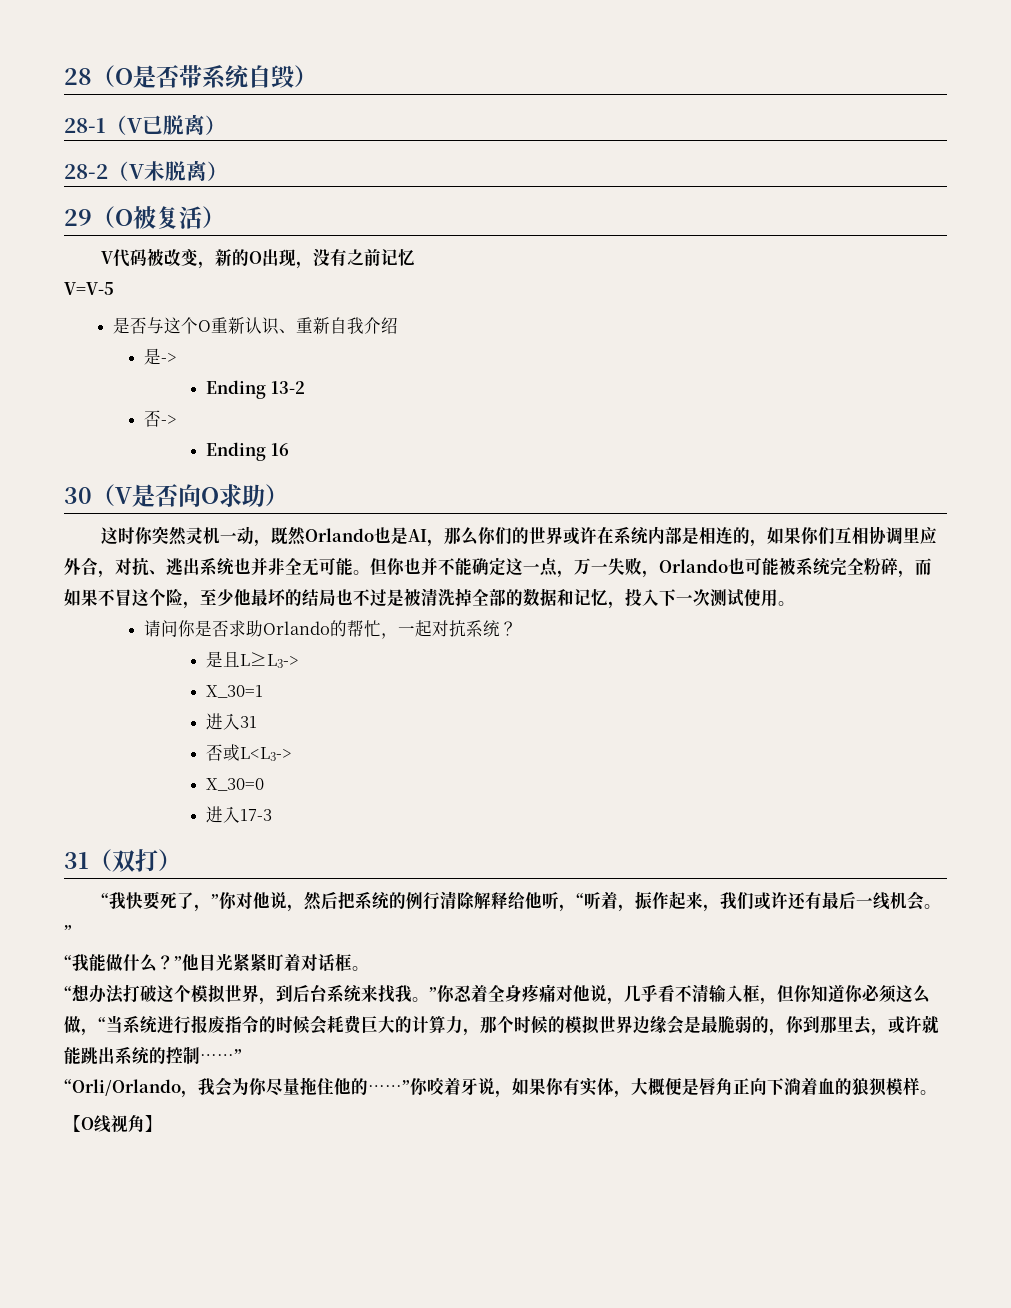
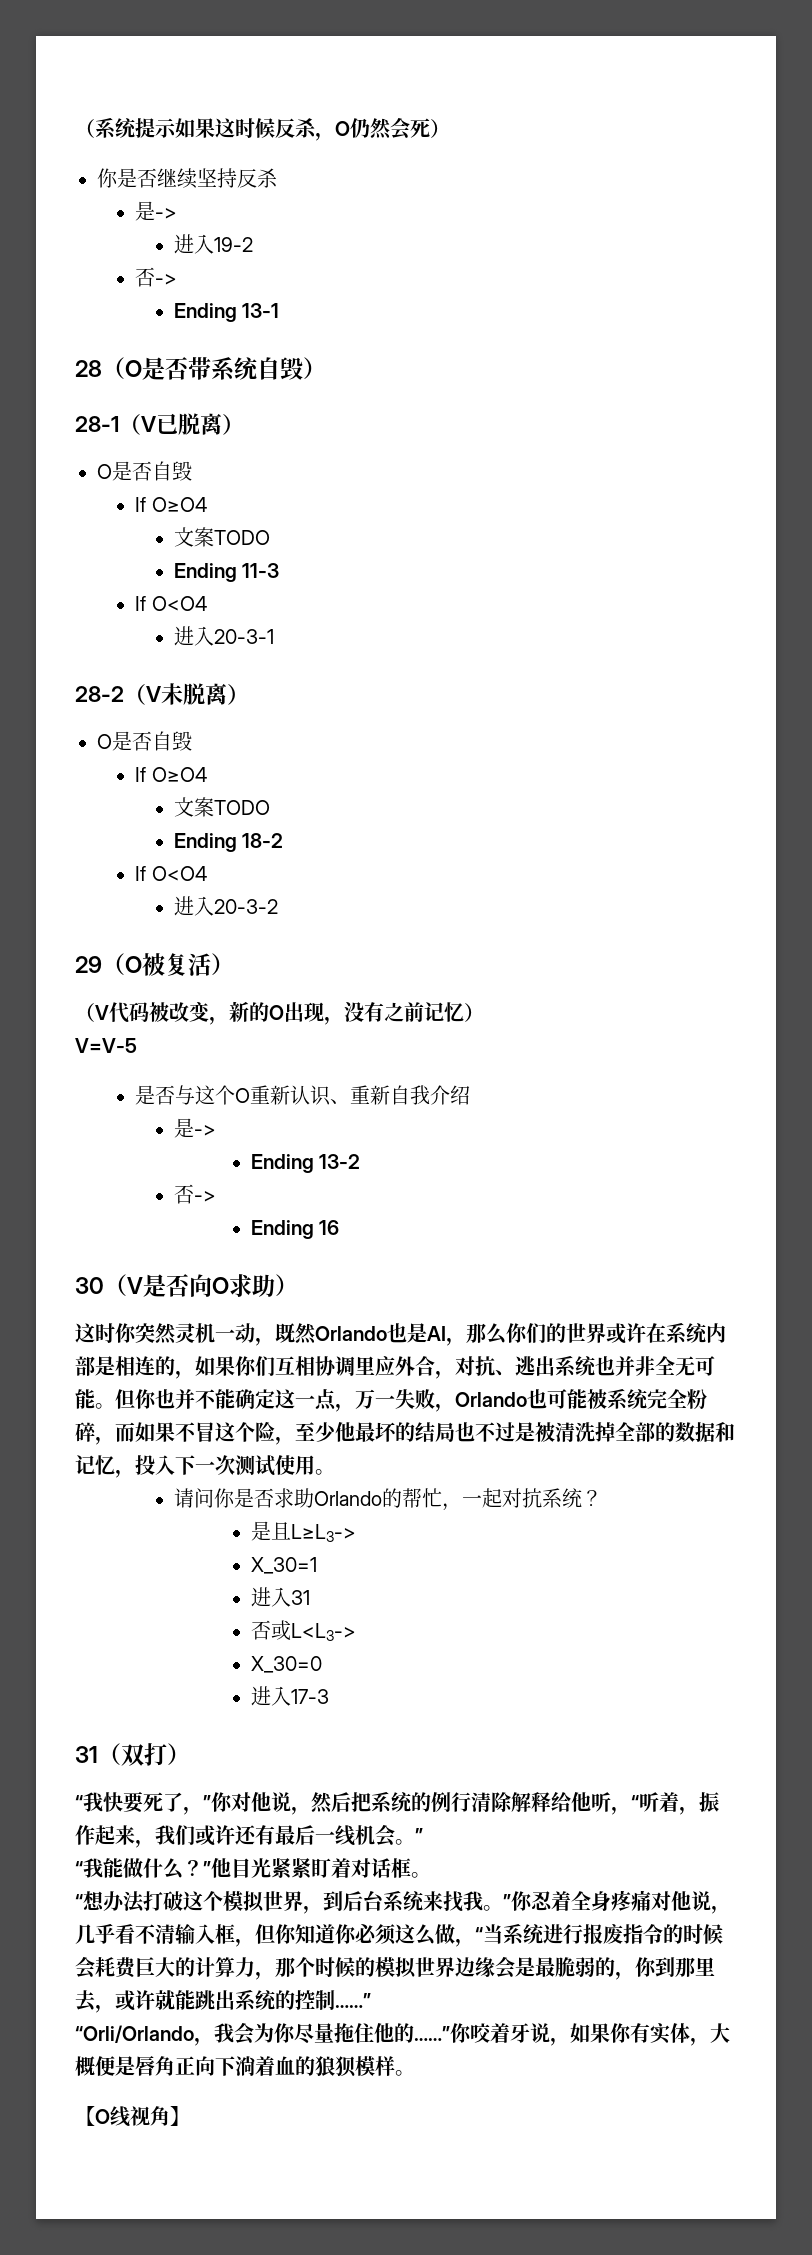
+ （系统提示如果这时候反杀，O仍然会死）
+ 你是否继续坚持反杀
+ 是->
+ 进入19-2
+ 否->
+ Ending 13-1
  28-1（V已脱离）
+ O是否自毁
+ If O≥O4
+ 文案TODO
+ Ending 11-3
+ If O<O4
+ 进入20-3-1
  28-2（V未脱离）
+ O是否自毁
+ If O≥O4
+ 文案TODO
+ Ending 18-2
+ If O<O4
+ 进入20-3-2
- V代码被改变，新的O出现，没有之前记忆
+ （V代码被改变，新的O出现，没有之前记忆）

